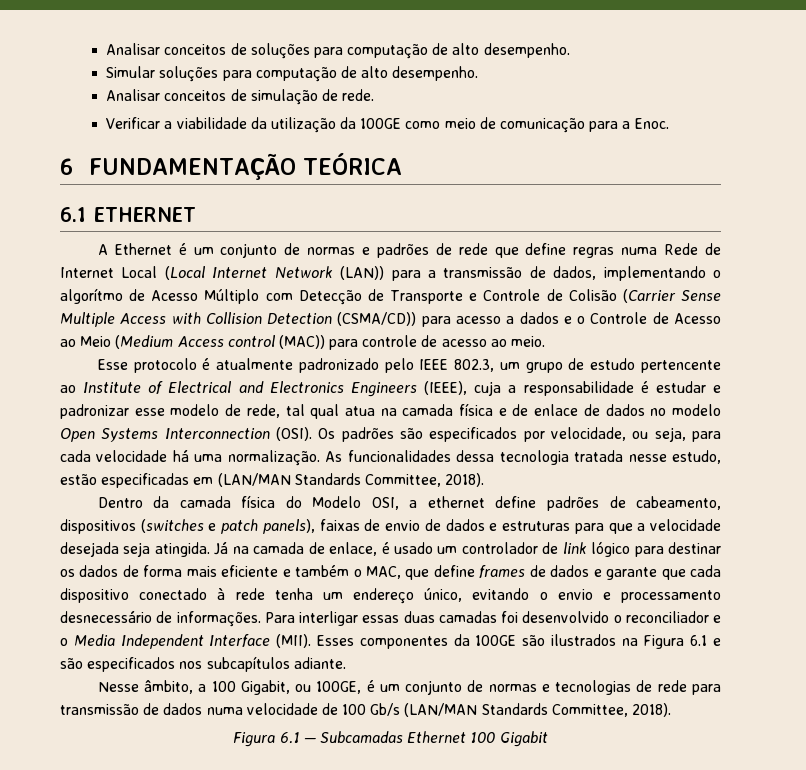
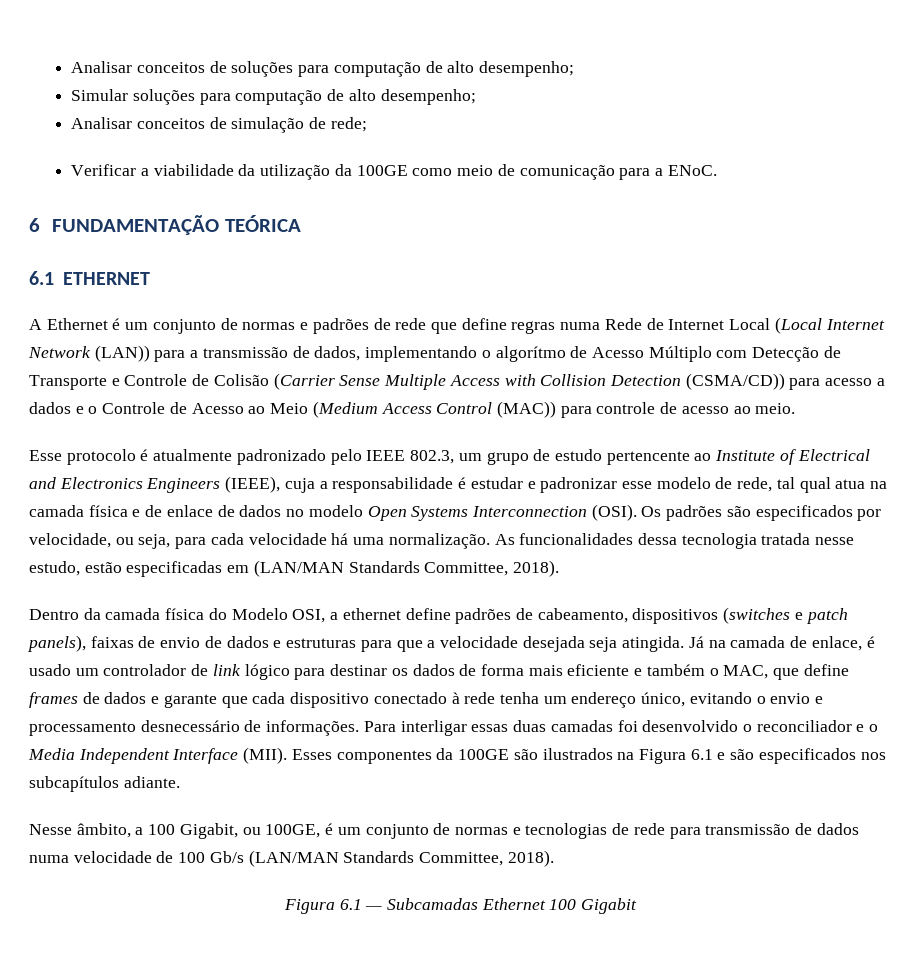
- Analisar conceitos de soluções para computação de alto desempenho.
+ Analisar conceitos de soluções para computação de alto desempenho;
- Simular soluções para computação de alto desempenho.
+ Simular soluções para computação de alto desempenho;
- Analisar conceitos de simulação de rede.
+ Analisar conceitos de simulação de rede;
- Verificar a viabilidade da utilização da 100GE como meio de comunicação para a Enoc.
+ Verificar a viabilidade da utilização da 100GE como meio de comunicação para a ENoC.
- A Ethernet é um conjunto de normas e padrões de rede que define regras numa Rede de Internet Local (Local Internet Network (LAN)) para a transmissão de dados, implementando o algorítmo de Acesso Múltiplo com Detecção de Transporte e Controle de Colisão (Carrier Sense Multiple Access with Collision Detection (CSMA/CD)) para acesso a dados e o Controle de Acesso ao Meio (Medium Access control (MAC)) para controle de acesso ao meio.
+ A Ethernet é um conjunto de normas e padrões de rede que define regras numa Rede de Internet Local (Local Internet Network (LAN)) para a transmissão de dados, implementando o algorítmo de Acesso Múltiplo com Detecção de Transporte e Controle de Colisão (Carrier Sense Multiple Access with Collision Detection (CSMA/CD)) para acesso a dados e o Controle de Acesso ao Meio (Medium Access Control (MAC)) para controle de acesso ao meio.

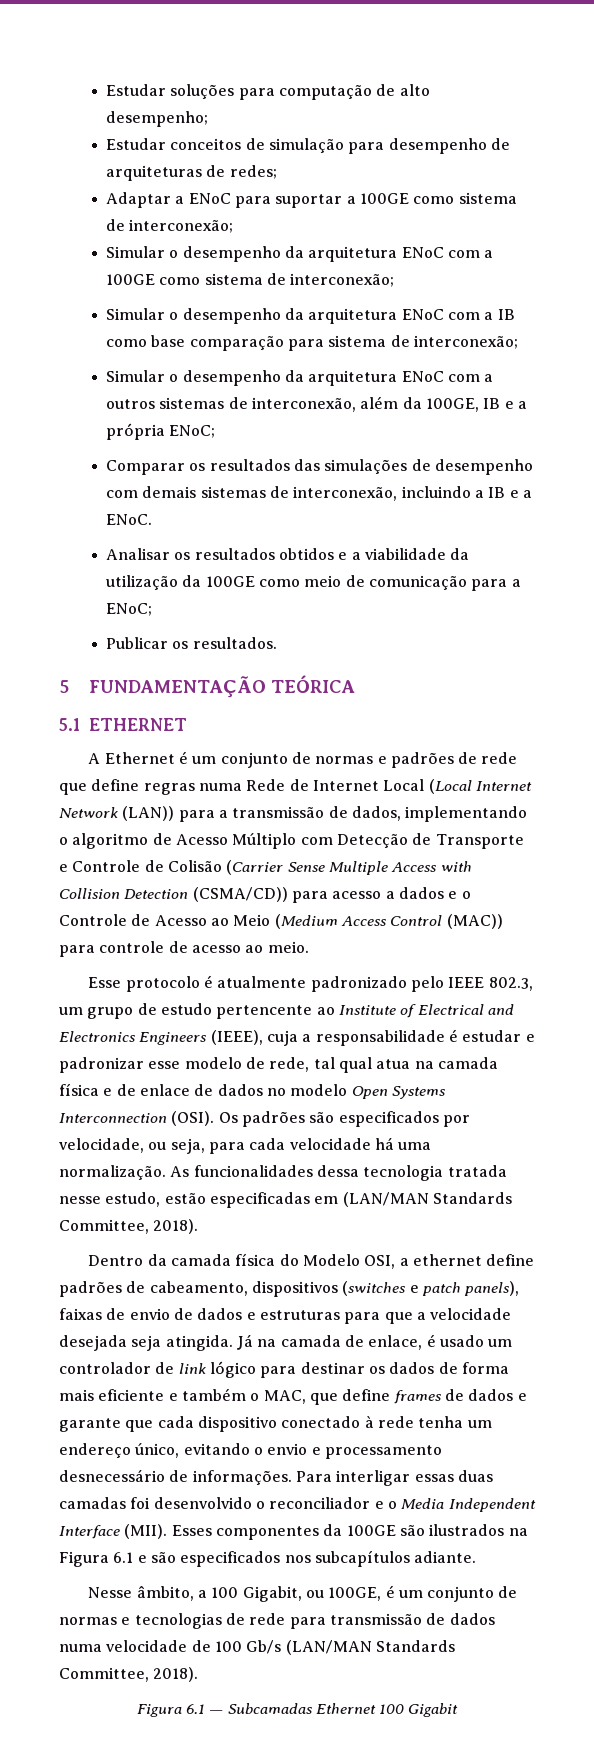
- Analisar conceitos de soluções para computação de alto desempenho;
- Simular soluções para computação de alto desempenho;
- Analisar conceitos de simulação de rede;
- Verificar a viabilidade da utilização da 100GE como meio de comunicação para a ENoC.
- 6 FUNDAMENTAÇÃO TEÓRICA
+ Estudar soluções para computação de alto desempenho;
+ Estudar conceitos de simulação para desempenho de arquiteturas de redes;
+ Adaptar a ENoC para suportar a 100GE como sistema de interconexão;
+ Simular o desempenho da arquitetura ENoC com a 100GE como sistema de interconexão;
+ Simular o desempenho da arquitetura ENoC com a IB como base comparação para sistema de interconexão;
+ Simular o desempenho da arquitetura ENoC com a outros sistemas de interconexão, além da 100GE, IB e a própria ENoC;
+ Comparar os resultados das simulações de desempenho com demais sistemas de interconexão, incluindo a IB e a ENoC.
+ Analisar os resultados obtidos e a viabilidade da utilização da 100GE como meio de comunicação para a ENoC;
+ Publicar os resultados.
+ 5 FUNDAMENTAÇÃO TEÓRICA
- 6.1 ETHERNET
+ 5.1 ETHERNET
- A Ethernet é um conjunto de normas e padrões de rede que define regras numa Rede de Internet Local (Local Internet Network (LAN)) para a transmissão de dados, implementando o algorítmo de Acesso Múltiplo com Detecção de Transporte e Controle de Colisão (Carrier Sense Multiple Access with Collision Detection (CSMA/CD)) para acesso a dados e o Controle de Acesso ao Meio (Medium Access Control (MAC)) para controle de acesso ao meio.
+ A Ethernet é um conjunto de normas e padrões de rede que define regras numa Rede de Internet Local (Local Internet Network (LAN)) para a transmissão de dados, implementando o algoritmo de Acesso Múltiplo com Detecção de Transporte e Controle de Colisão (Carrier Sense Multiple Access with Collision Detection (CSMA/CD)) para acesso a dados e o Controle de Acesso ao Meio (Medium Access Control (MAC)) para controle de acesso ao meio.

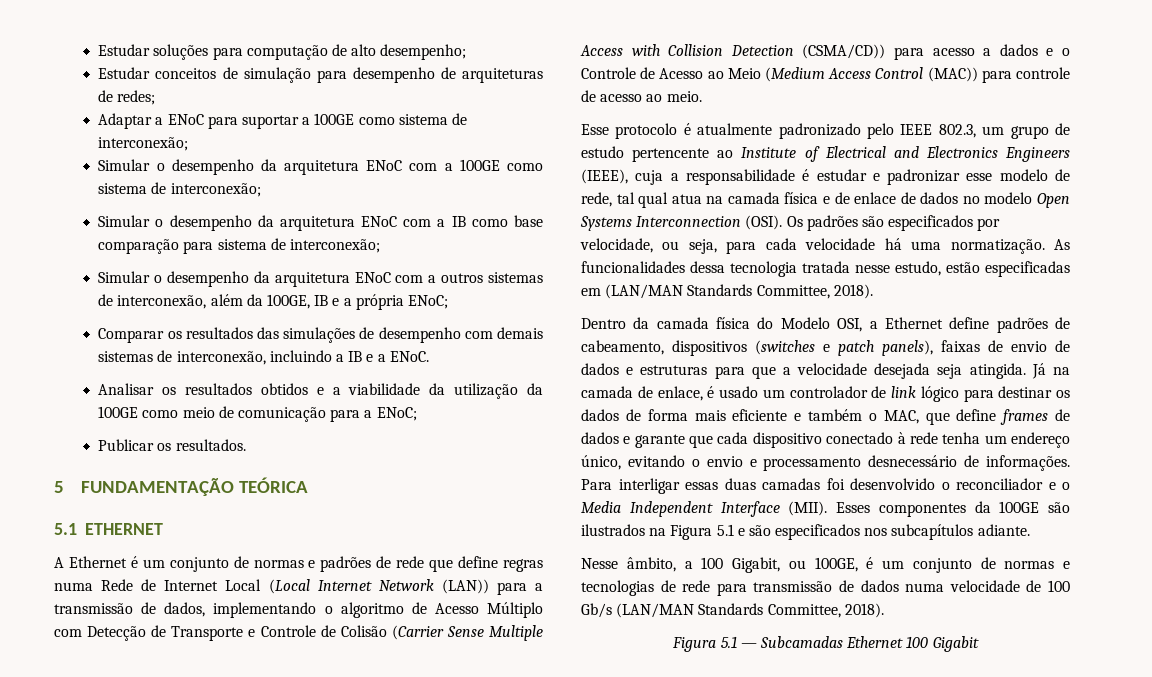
- Os padrões são especificados por velocidade, ou seja, para cada velocidade há uma normalização.
+ Os padrões são especificados por velocidade, ou seja, para cada velocidade há uma normatização.
- Dentro da camada física do Modelo OSI, a ethernet define padrões de cabeamento, dispositivos (switches e patch panels), faixas de envio de dados e estruturas para que a velocidade desejada seja atingida.
+ Dentro da camada física do Modelo OSI, a Ethernet define padrões de cabeamento, dispositivos (switches e patch panels), faixas de envio de dados e estruturas para que a velocidade desejada seja atingida.
- Esses componentes da 100GE são ilustrados na Figura 6.1 e são especificados nos subcapítulos adiante.
+ Esses componentes da 100GE são ilustrados na Figura 5.1 e são especificados nos subcapítulos adiante.
- Figura 6.1 — Subcamadas Ethernet 100 Gigabit
+ Figura 5.1 — Subcamadas Ethernet 100 Gigabit

